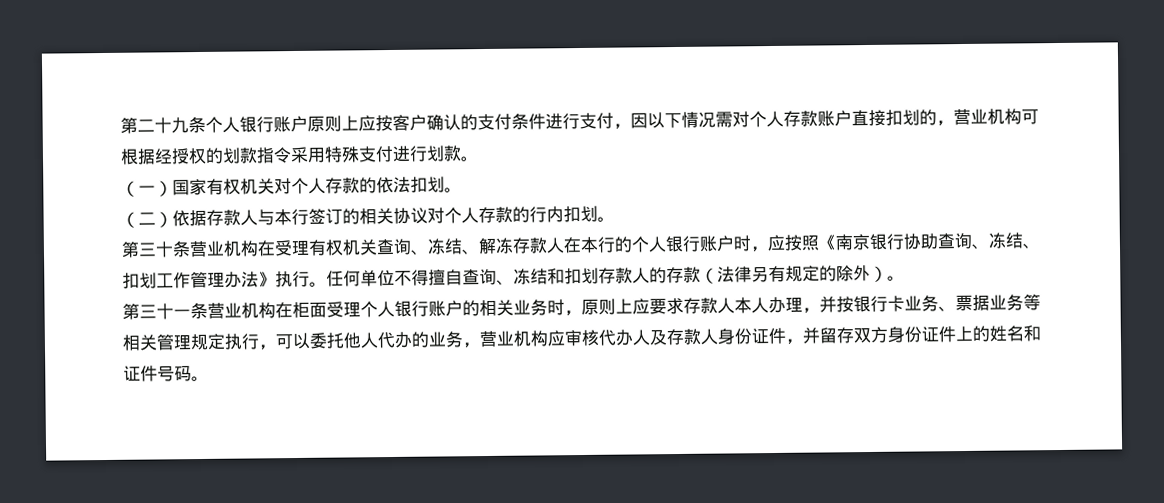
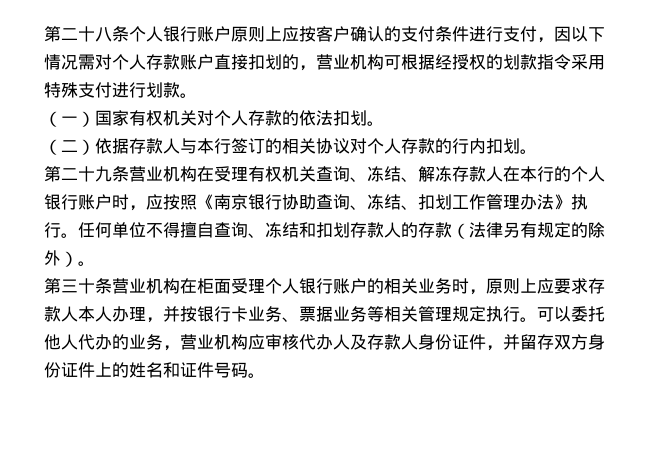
- 第二十九条个人银行账户原则上应按客户确认的支付条件进行支付，因以下情况需对个人存款账户直接扣划的，营业机构可根据经授权的划款指令采用特殊支付进行划款。
+ 第二十八条个人银行账户原则上应按客户确认的支付条件进行支付，因以下情况需对个人存款账户直接扣划的，营业机构可根据经授权的划款指令采用特殊支付进行划款。
- 第三十条营业机构在受理有权机关查询、冻结、解冻存款人在本行的个人银行账户时，应按照《南京银行协助查询、冻结、扣划工作管理办法》执行。
+ 第二十九条营业机构在受理有权机关查询、冻结、解冻存款人在本行的个人银行账户时，应按照《南京银行协助查询、冻结、扣划工作管理办法》执行。
- 第三十一条营业机构在柜面受理个人银行账户的相关业务时，原则上应要求存款人本人办理，并按银行卡业务、票据业务等相关管理规定执行，可以委托他人代办的业务，营业机构应审核代办人及存款人身份证件，并留存双方身份证件上的姓名和证件号码。
+ 第三十条营业机构在柜面受理个人银行账户的相关业务时，原则上应要求存款人本人办理，并按银行卡业务、票据业务等相关管理规定执行。可以委托他人代办的业务，营业机构应审核代办人及存款人身份证件，并留存双方身份证件上的姓名和证件号码。

